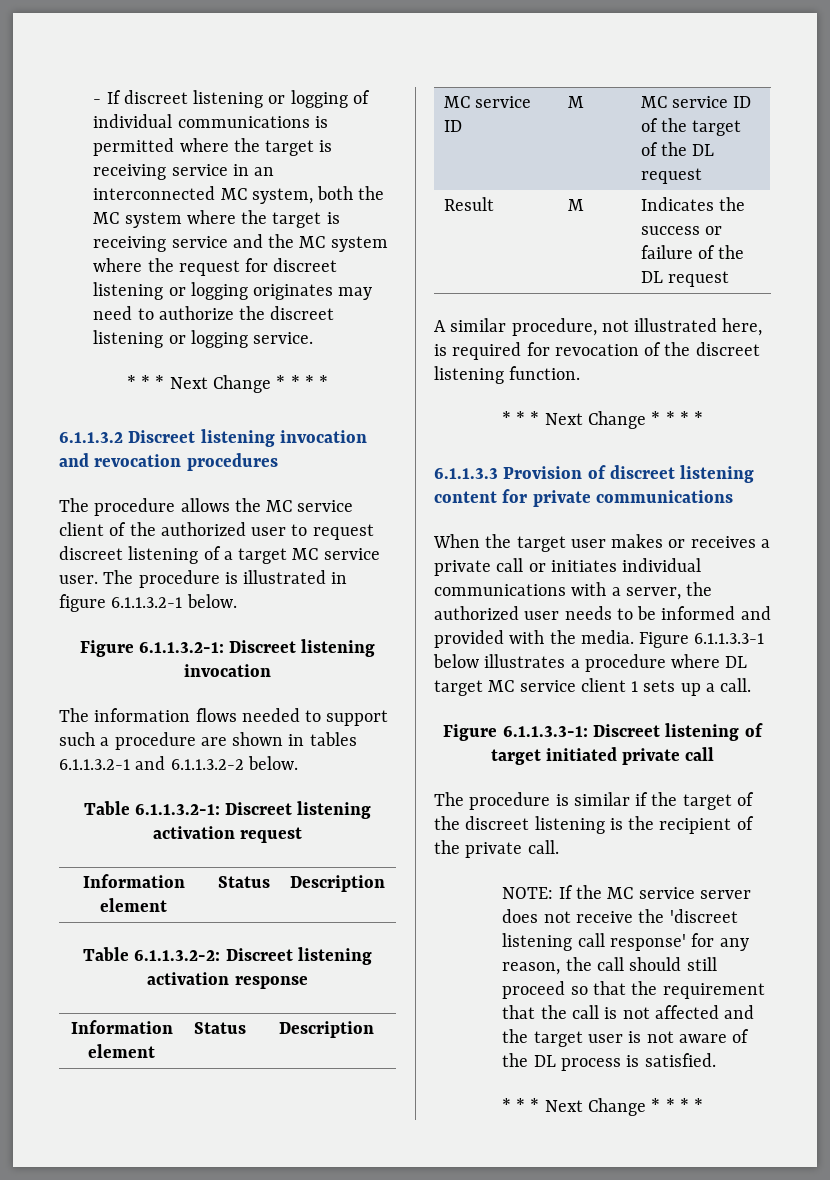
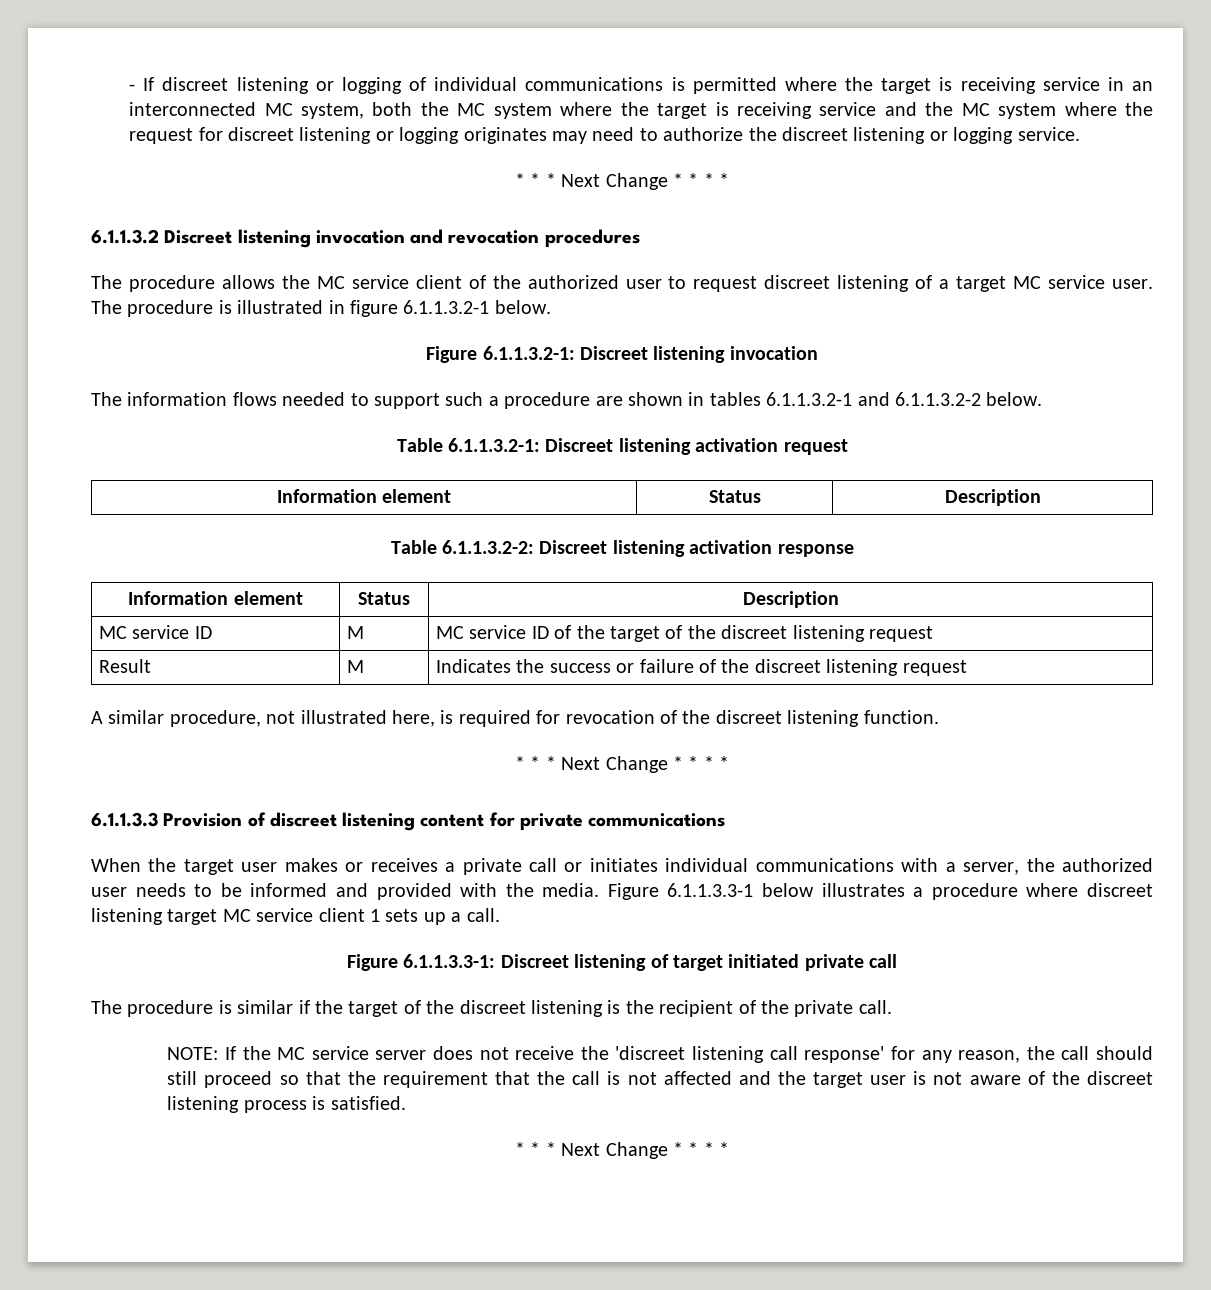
- MC service ID | M | MC service ID of the target of the DL request
+ MC service ID | M | MC service ID of the target of the discreet listening request
- Result | M | Indicates the success or failure of the DL request
+ Result | M | Indicates the success or failure of the discreet listening request
- Figure 6.1.1.3.3-1 below illustrates a procedure where DL target MC service client 1 sets up a call.
+ Figure 6.1.1.3.3-1 below illustrates a procedure where discreet listening target MC service client 1 sets up a call.
- NOTE: If the MC service server does not receive the 'discreet listening call response' for any reason, the call should still proceed so that the requirement that the call is not affected and the target user is not aware of the DL process is satisfied.
+ NOTE: If the MC service server does not receive the 'discreet listening call response' for any reason, the call should still proceed so that the requirement that the call is not affected and the target user is not aware of the discreet listening process is satisfied.

